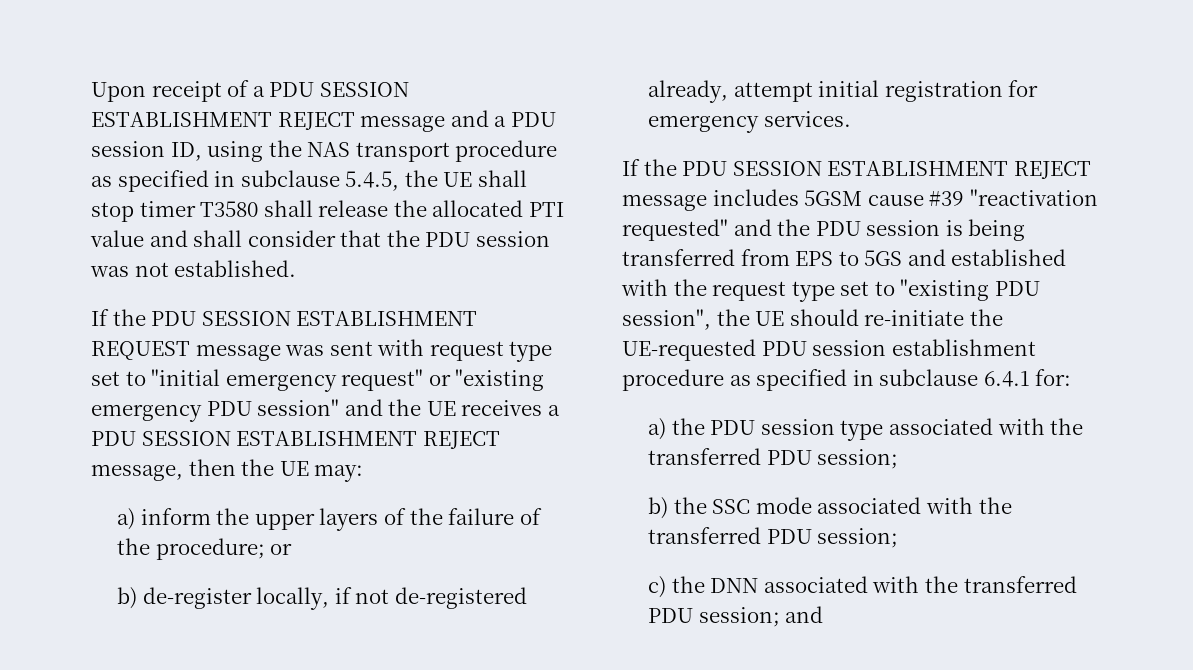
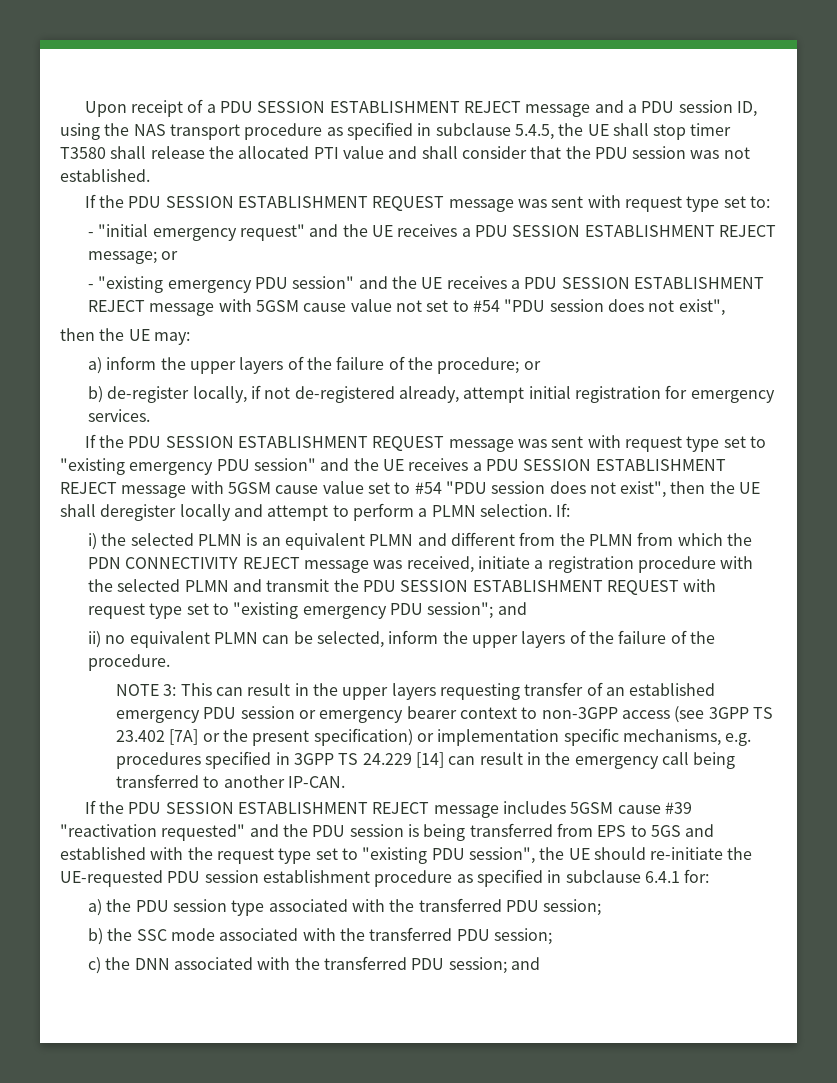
- If the PDU SESSION ESTABLISHMENT REQUEST message was sent with request type set to "initial emergency request" or "existing emergency PDU session" and the UE receives a PDU SESSION ESTABLISHMENT REJECT message, then the UE may:
+ If the PDU SESSION ESTABLISHMENT REQUEST message was sent with request type set to:
+ - "initial emergency request" and the UE receives a PDU SESSION ESTABLISHMENT REJECT message; or
+ - "existing emergency PDU session" and the UE receives a PDU SESSION ESTABLISHMENT REJECT message with 5GSM cause value not set to #54 "PDU session does not exist",
+ then the UE may:
+ If the PDU SESSION ESTABLISHMENT REQUEST message was sent with request type set to "existing emergency PDU session" and the UE receives a PDU SESSION ESTABLISHMENT REJECT message with 5GSM cause value set to #54 "PDU session does not exist", then the UE shall deregister locally and attempt to perform a PLMN selection. If:
+ i) the selected PLMN is an equivalent PLMN and different from the PLMN from which the PDN CONNECTIVITY REJECT message was received, initiate a registration procedure with the selected PLMN and transmit the PDU SESSION ESTABLISHMENT REQUEST with request type set to "existing emergency PDU session"; and
+ ii) no equivalent PLMN can be selected, inform the upper layers of the failure of the procedure.
+ NOTE 3: This can result in the upper layers requesting transfer of an established emergency PDU session or emergency bearer context to non-3GPP access (see 3GPP TS 23.402 [7A] or the present specification) or implementation specific mechanisms, e.g. procedures specified in 3GPP TS 24.229 [14] can result in the emergency call being transferred to another IP-CAN.

